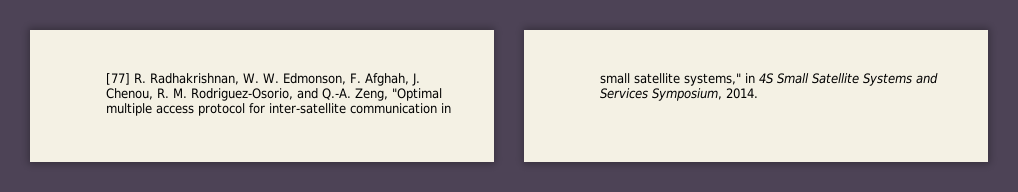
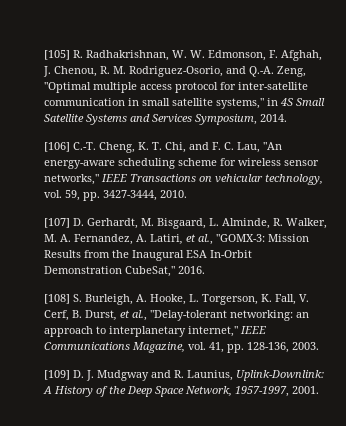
- [77] R. Radhakrishnan, W. W. Edmonson, F. Afghah, J. Chenou, R. M. Rodriguez-Osorio, and Q.-A. Zeng, "Optimal multiple access protocol for inter-satellite communication in small satellite systems," in 4S Small Satellite Systems and Services Symposium, 2014.
+ [105] R. Radhakrishnan, W. W. Edmonson, F. Afghah, J. Chenou, R. M. Rodriguez-Osorio, and Q.-A. Zeng, "Optimal multiple access protocol for inter-satellite communication in small satellite systems," in 4S Small Satellite Systems and Services Symposium, 2014.
+ [106] C.-T. Cheng, K. T. Chi, and F. C. Lau, "An energy-aware scheduling scheme for wireless sensor networks," IEEE Transactions on vehicular technology, vol. 59, pp. 3427-3444, 2010.
+ [107] D. Gerhardt, M. Bisgaard, L. Alminde, R. Walker, M. A. Fernandez, A. Latiri, et al., "GOMX-3: Mission Results from the Inaugural ESA In-Orbit Demonstration CubeSat," 2016.
+ [108] S. Burleigh, A. Hooke, L. Torgerson, K. Fall, V. Cerf, B. Durst, et al., "Delay-tolerant networking: an approach to interplanetary internet," IEEE Communications Magazine, vol. 41, pp. 128-136, 2003.
+ [109] D. J. Mudgway and R. Launius, Uplink-Downlink: A History of the Deep Space Network, 1957-1997, 2001.

